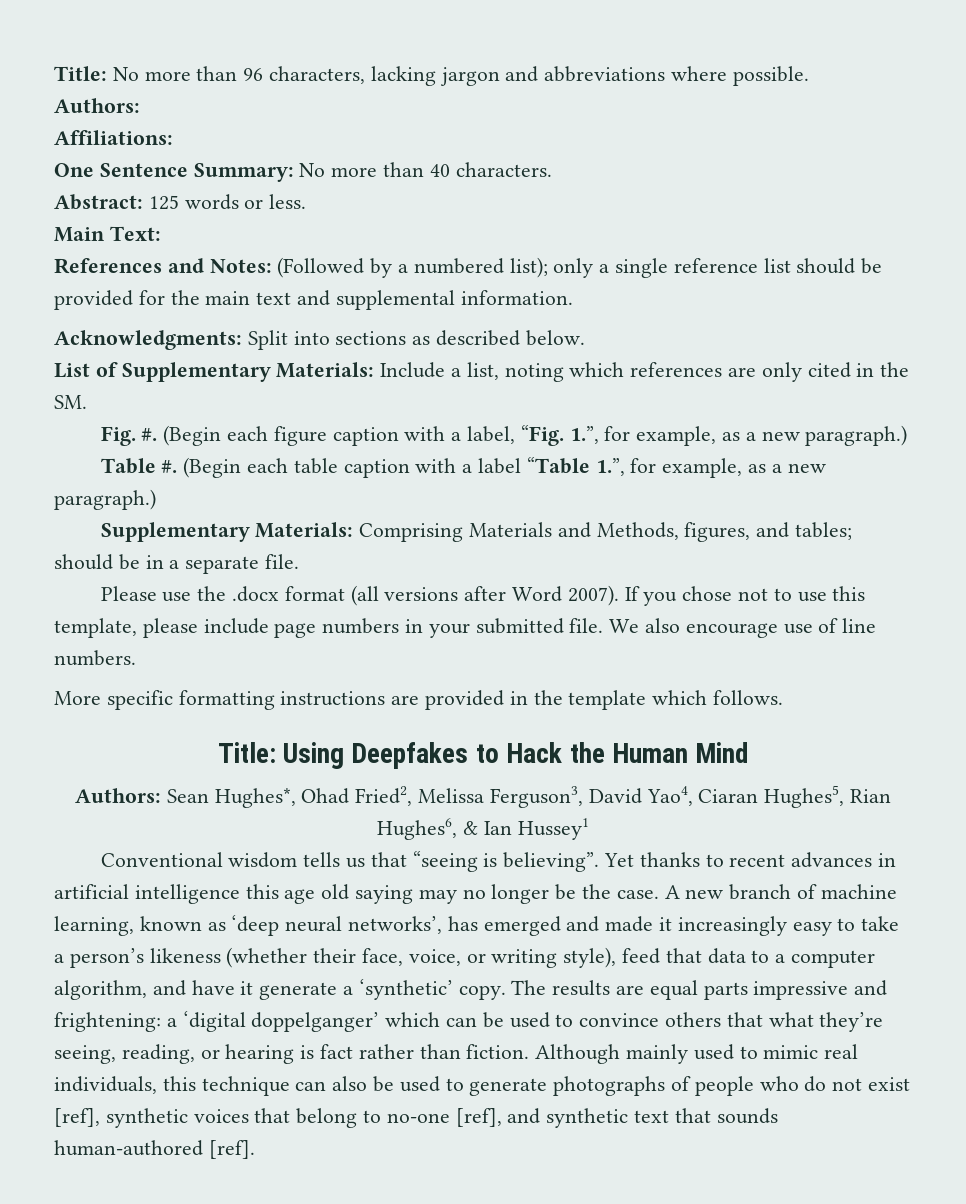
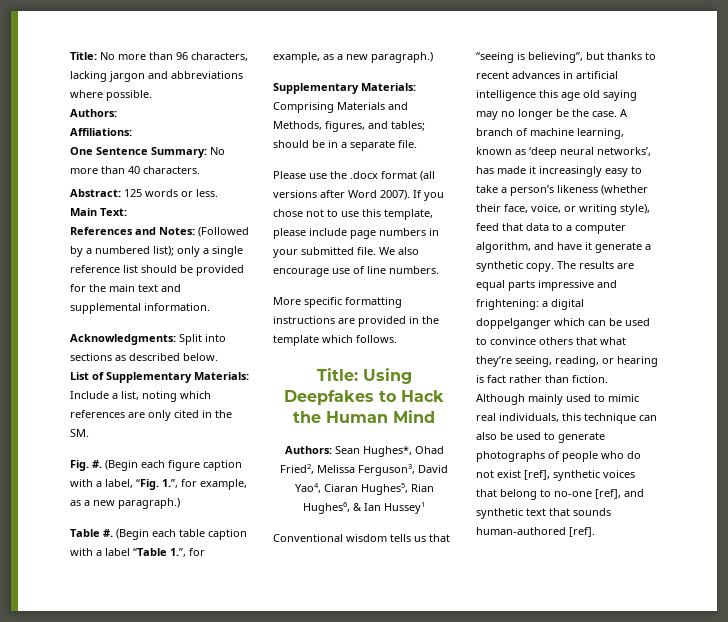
- Conventional wisdom tells us that “seeing is believing”. Yet thanks to recent advances in artificial intelligence this age old saying may no longer be the case.
+ Conventional wisdom tells us that “seeing is believing”, but thanks to recent advances in artificial intelligence this age old saying may no longer be the case.
- A new branch of machine learning, known as ‘deep neural networks’, has emerged and made it increasingly easy to take a person’s likeness (whether their face, voice, or writing style), feed that data to a computer algorithm, and have it generate a ‘synthetic’ copy.
+ A branch of machine learning, known as ‘deep neural networks’, has made it increasingly easy to take a person’s likeness (whether their face, voice, or writing style), feed that data to a computer algorithm, and have it generate a synthetic copy.
- The results are equal parts impressive and frightening: a ‘digital doppelganger’ which can be used to convince others that what they’re seeing, reading, or hearing is fact rather than fiction.
+ The results are equal parts impressive and frightening: a digital doppelganger which can be used to convince others that what they’re seeing, reading, or hearing is fact rather than fiction.

